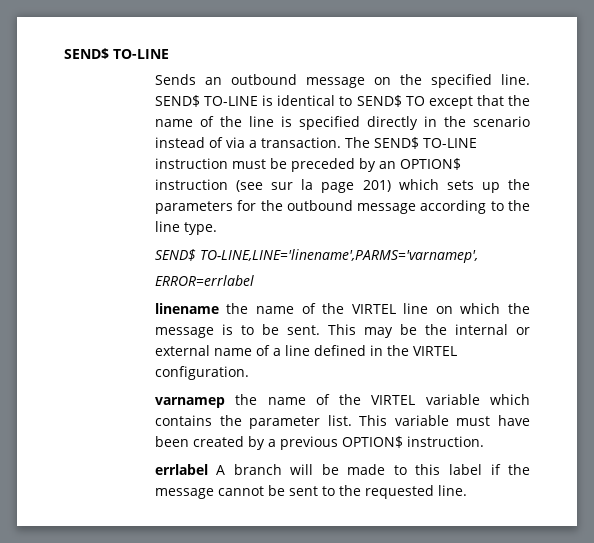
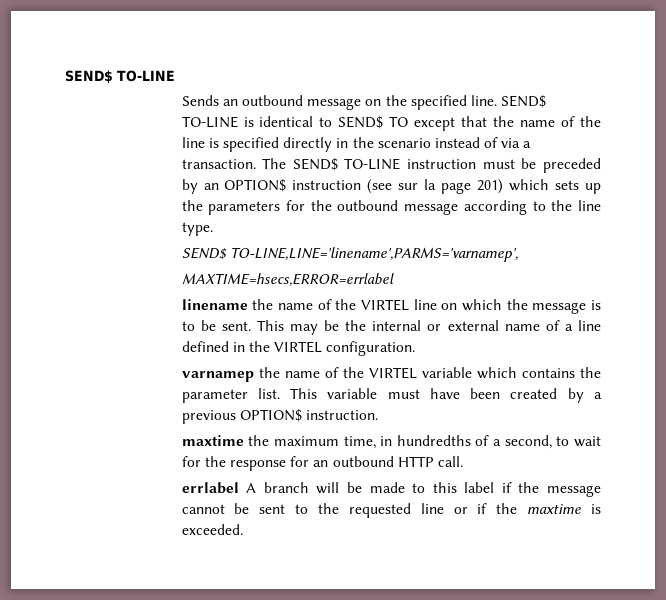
- ERROR=errlabel
+ MAXTIME=hsecs,ERROR=errlabel
+ maxtime the maximum time, in hundredths of a second, to wait for the response for an outbound HTTP call.
- errlabel A branch will be made to this label if the message cannot be sent to the requested line.
+ errlabel A branch will be made to this label if the message cannot be sent to the requested line or if the maxtime is exceeded.

